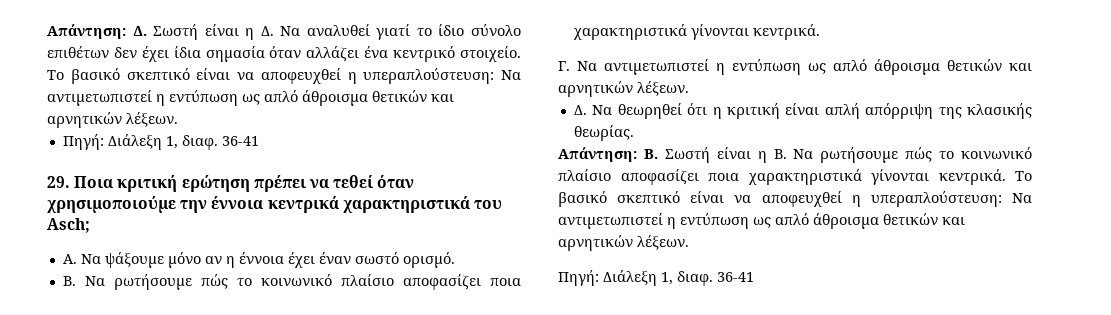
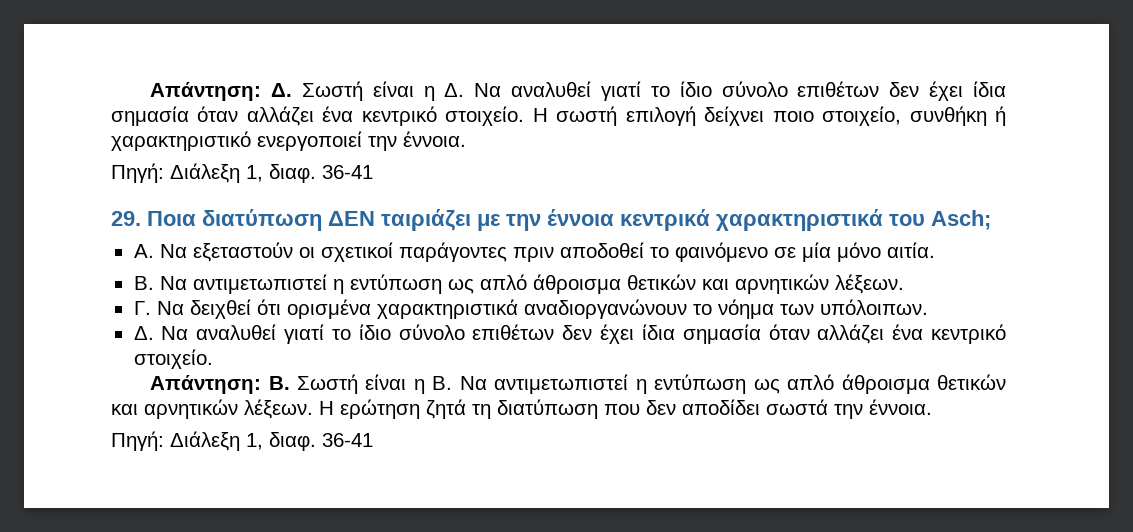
- Απάντηση: Δ. Σωστή είναι η Δ. Να αναλυθεί γιατί το ίδιο σύνολο επιθέτων δεν έχει ίδια σημασία όταν αλλάζει ένα κεντρικό στοιχείο. Το βασικό σκεπτικό είναι να αποφευχθεί η υπεραπλούστευση: Να αντιμετωπιστεί η εντύπωση ως απλό άθροισμα θετικών και αρνητικών λέξεων.
+ Απάντηση: Δ. Σωστή είναι η Δ. Να αναλυθεί γιατί το ίδιο σύνολο επιθέτων δεν έχει ίδια σημασία όταν αλλάζει ένα κεντρικό στοιχείο. Η σωστή επιλογή δείχνει ποιο στοιχείο, συνθήκη ή χαρακτηριστικό ενεργοποιεί την έννοια.
  Πηγή: Διάλεξη 1, διαφ. 36-41
- 29. Ποια κριτική ερώτηση πρέπει να τεθεί όταν χρησιμοποιούμε την έννοια κεντρικά χαρακτηριστικά του Asch;
- Α. Να ψάξουμε μόνο αν η έννοια έχει έναν σωστό ορισμό.
- Β. Να ρωτήσουμε πώς το κοινωνικό πλαίσιο αποφασίζει ποια χαρακτηριστικά γίνονται κεντρικά.
- Γ. Να αντιμετωπιστεί η εντύπωση ως απλό άθροισμα θετικών και αρνητικών λέξεων.
- Δ. Να θεωρηθεί ότι η κριτική είναι απλή απόρριψη της κλασικής θεωρίας.
- Απάντηση: Β. Σωστή είναι η Β. Να ρωτήσουμε πώς το κοινωνικό πλαίσιο αποφασίζει ποια χαρακτηριστικά γίνονται κεντρικά. Το βασικό σκεπτικό είναι να αποφευχθεί η υπεραπλούστευση: Να αντιμετωπιστεί η εντύπωση ως απλό άθροισμα θετικών και αρνητικών λέξεων.
+ 29. Ποια διατύπωση ΔΕΝ ταιριάζει με την έννοια κεντρικά χαρακτηριστικά του Asch;
+ Α. Να εξεταστούν οι σχετικοί παράγοντες πριν αποδοθεί το φαινόμενο σε μία μόνο αιτία.
+ Β. Να αντιμετωπιστεί η εντύπωση ως απλό άθροισμα θετικών και αρνητικών λέξεων.
+ Γ. Να δειχθεί ότι ορισμένα χαρακτηριστικά αναδιοργανώνουν το νόημα των υπόλοιπων.
+ Δ. Να αναλυθεί γιατί το ίδιο σύνολο επιθέτων δεν έχει ίδια σημασία όταν αλλάζει ένα κεντρικό στοιχείο.
+ Απάντηση: Β. Σωστή είναι η Β. Να αντιμετωπιστεί η εντύπωση ως απλό άθροισμα θετικών και αρνητικών λέξεων. Η ερώτηση ζητά τη διατύπωση που δεν αποδίδει σωστά την έννοια.

